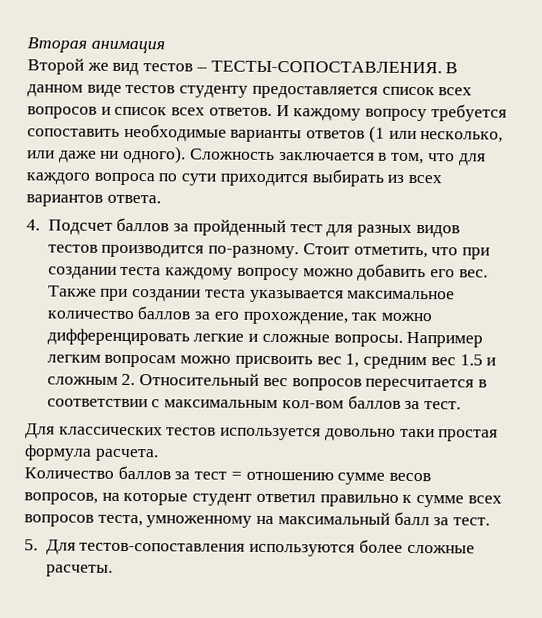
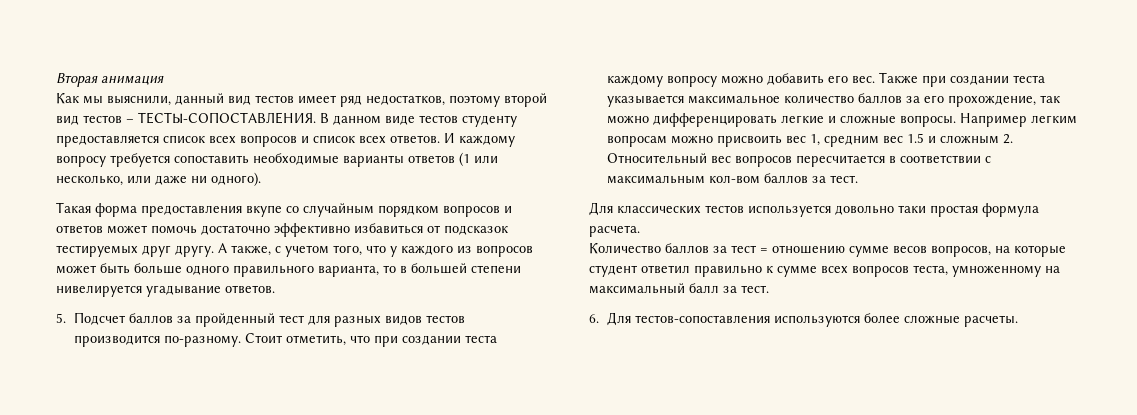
- Второй же вид тестов – ТЕСТЫ-СОПОСТАВЛЕНИЯ.
+ Как мы выяснили, данный вид тестов имеет ряд недостатков, поэтому второй вид тестов – ТЕСТЫ-СОПОСТАВЛЕНИЯ.
- И каждому вопросу требуется сопоставить необходимые варианты ответов (1 или несколько, или даже ни одного). Сложность заключается в том, что для каждого вопроса по сути приходится выбирать из всех вариантов ответа.
- 4. Подсчет баллов за пройденный тест для разных видов тестов производится по-разному.
+ И каждому вопросу требуется сопоставить необходимые варианты ответов (1 или несколько, или даже ни одного).
+ Такая форма предоставления вкупе со случайным порядком вопросов и ответов может помочь достаточно эффективно избавиться от подсказок тестируемых друг другу. А также, с учетом того, что у каждого из вопросов может быть больше одного правильного варианта, то в большей степени нивелируется угадывание ответов.
+ 5. Подсчет баллов за пройденный тест для разных видов тестов производится по-разному.
- 5. Для тестов-сопоставления используются более сложные расчеты.
+ 6. Для тестов-сопоставления используются более сложные расчеты.

